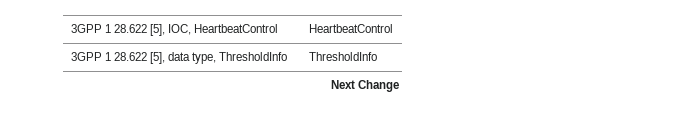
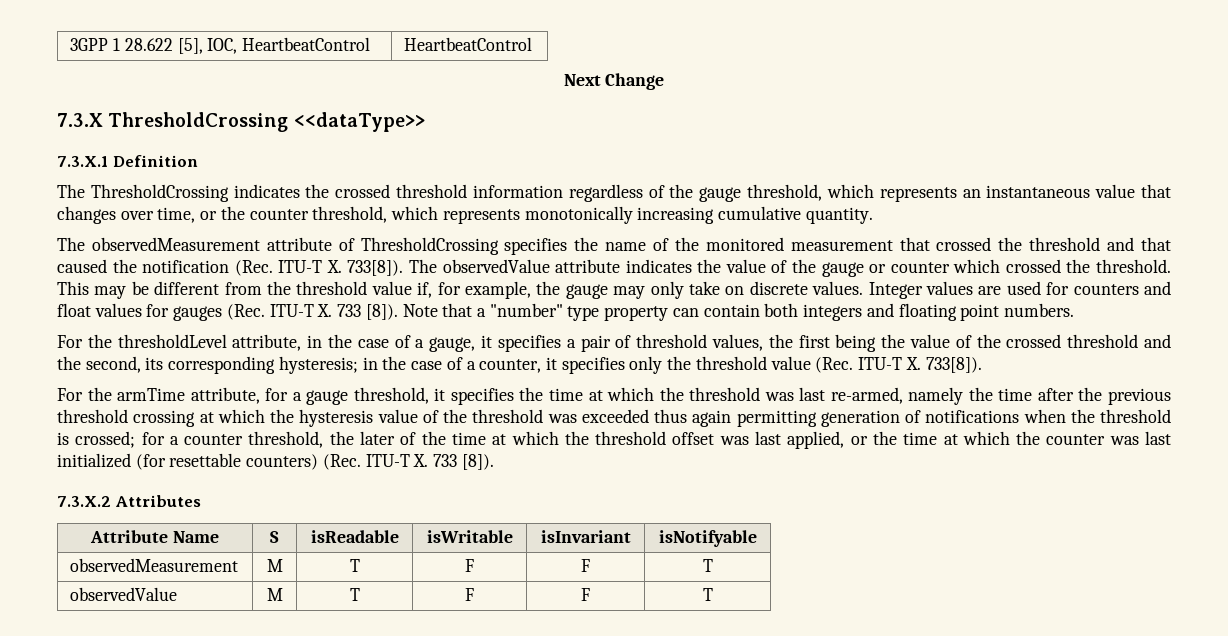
- 3GPP 1 28.622 [5], data type, ThresholdInfo | ThresholdInfo
  Next Change
+ 7.3.X ThresholdCrossing <<dataType>>
+ 7.3.X.1 Definition
+ The ThresholdCrossing indicates the crossed threshold information regardless of the gauge threshold, which represents an instantaneous value that changes over time, or the counter threshold, which represents monotonically increasing cumulative quantity.
+ The observedMeasurement attribute of ThresholdCrossing specifies the name of the monitored measurement that crossed the threshold and that caused the notification (Rec. ITU-T X. 733[8]). The observedValue attribute indicates the value of the gauge or counter which crossed the threshold. This may be different from the threshold value if, for example, the gauge may only take on discrete values. Integer values are used for counters and float values for gauges (Rec. ITU-T X. 733 [8]). Note that a "number" type property can contain both integers and floating point numbers.
+ For the thresholdLevel attribute, in the case of a gauge, it specifies a pair of threshold values, the first being the value of the crossed threshold and the second, its corresponding hysteresis; in the case of a counter, it specifies only the threshold value (Rec. ITU-T X. 733[8]).
+ For the armTime attribute, for a gauge threshold, it specifies the time at which the threshold was last re-armed, namely the time after the previous threshold crossing at which the hysteresis value of the threshold was exceeded thus again permitting generation of notifications when the threshold is crossed; for a counter threshold, the later of the time at which the threshold offset was last applied, or the time at which the counter was last initialized (for resettable counters) (Rec. ITU-T X. 733 [8]).
+ 7.3.X.2 Attributes
+ Attribute Name | S | isReadable | isWritable | isInvariant | isNotifyable
+ observedMeasurement | M | T | F | F | T
+ observedValue | M | T | F | F | T

